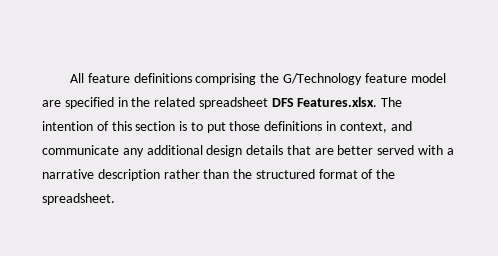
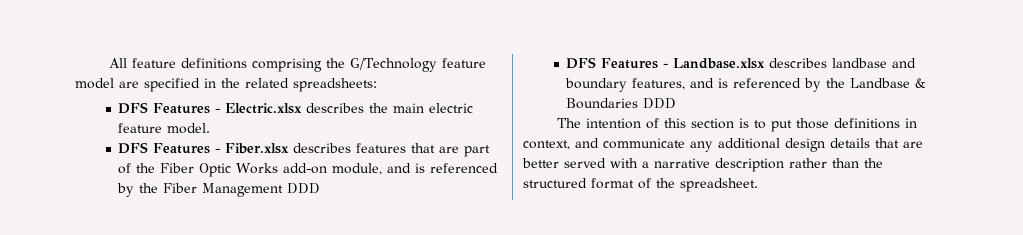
- All feature definitions comprising the G/Technology feature model are specified in the related spreadsheet DFS Features.xlsx. The intention of this section is to put those definitions in context, and communicate any additional design details that are better served with a narrative description rather than the structured format of the spreadsheet.
+ All feature definitions comprising the G/Technology feature model are specified in the related spreadsheets:
+ DFS Features - Electric.xlsx describes the main electric feature model.
+ DFS Features - Fiber.xlsx describes features that are part of the Fiber Optic Works add-on module, and is referenced by the Fiber Management DDD
+ DFS Features - Landbase.xlsx describes landbase and boundary features, and is referenced by the Landbase & Boundaries DDD
+ The intention of this section is to put those definitions in context, and communicate any additional design details that are better served with a narrative description rather than the structured format of the spreadsheet.

